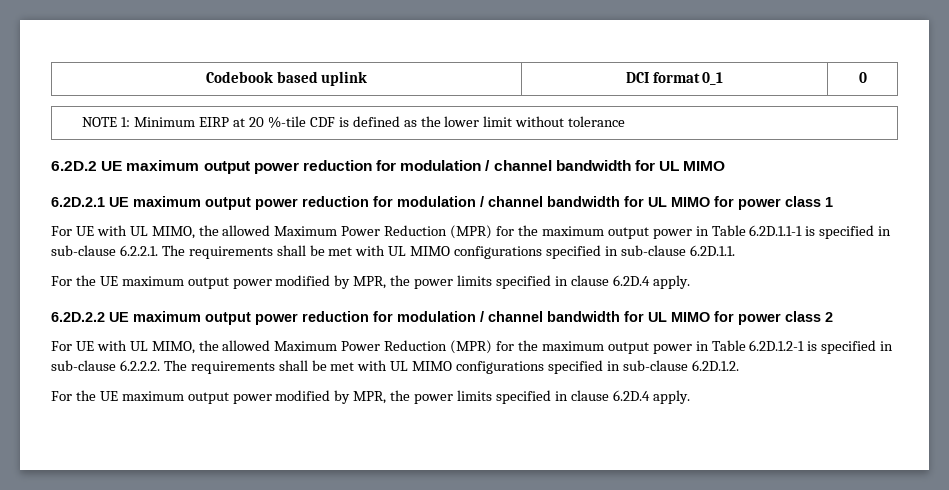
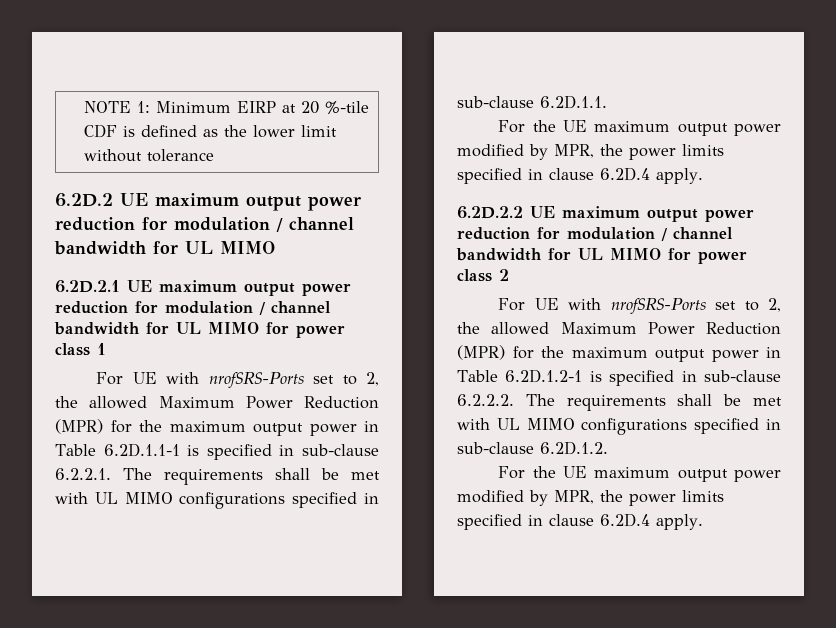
- Codebook based uplink | DCI format 0_1 | 0
- For UE with UL MIMO, the allowed Maximum Power Reduction (MPR) for the maximum output power in Table 6.2D.1.1-1 is specified in sub-clause 6.2.2.1. The requirements shall be met with UL MIMO configurations specified in sub-clause 6.2D.1.1.
+ For UE with nrofSRS-Ports set to 2, the allowed Maximum Power Reduction (MPR) for the maximum output power in Table 6.2D.1.1-1 is specified in sub-clause 6.2.2.1. The requirements shall be met with UL MIMO configurations specified in sub-clause 6.2D.1.1.
- For UE with UL MIMO, the allowed Maximum Power Reduction (MPR) for the maximum output power in Table 6.2D.1.2-1 is specified in sub-clause 6.2.2.2. The requirements shall be met with UL MIMO configurations specified in sub-clause 6.2D.1.2.
+ For UE with nrofSRS-Ports set to 2, the allowed Maximum Power Reduction (MPR) for the maximum output power in Table 6.2D.1.2-1 is specified in sub-clause 6.2.2.2. The requirements shall be met with UL MIMO configurations specified in sub-clause 6.2D.1.2.

